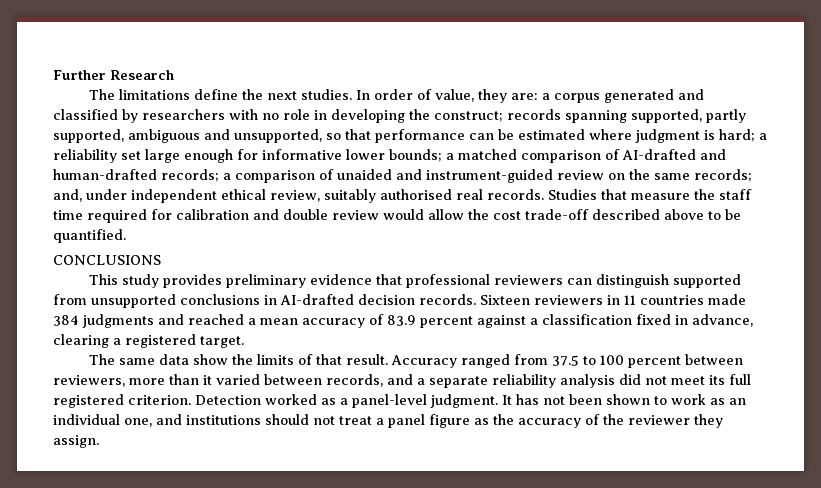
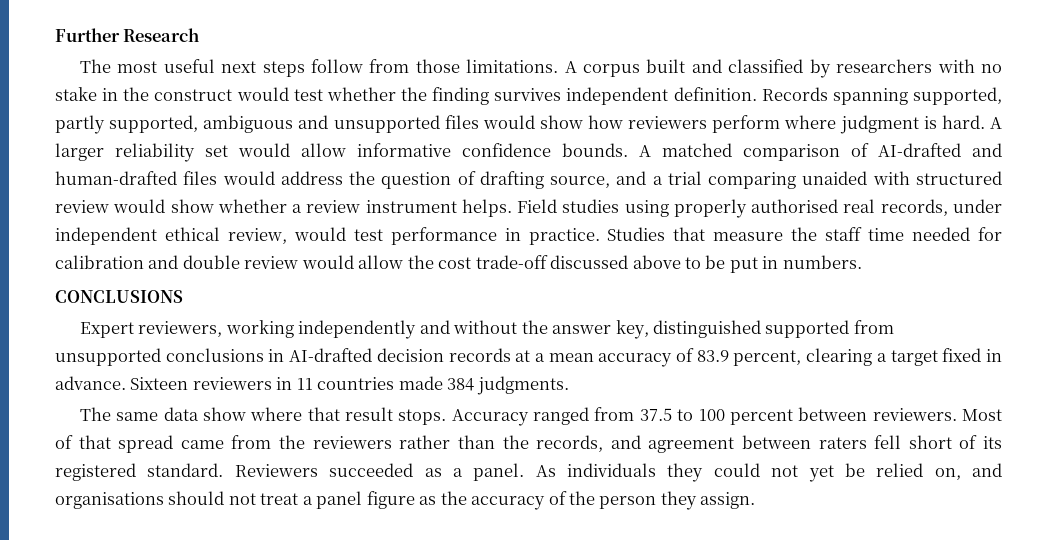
- The limitations define the next studies. In order of value, they are: a corpus generated and classified by researchers with no role in developing the construct; records spanning supported, partly supported, ambiguous and unsupported, so that performance can be estimated where judgment is hard; a reliability set large enough for informative lower bounds; a matched comparison of AI-drafted and human-drafted records; a comparison of unaided and instrument-guided review on the same records; and, under independent ethical review, suitably authorised real records.
+ The most useful next steps follow from those limitations. A corpus built and classified by researchers with no stake in the construct would test whether the finding survives independent definition. Records spanning supported, partly supported, ambiguous and unsupported files would show how reviewers perform where judgment is hard. A larger reliability set would allow informative confidence bounds. A matched comparison of AI-drafted and human-drafted files would address the question of drafting source, and a trial comparing unaided with structured review would show whether a review instrument helps. Field studies using properly authorised real records, under independent ethical review, would test performance in practice.
- Studies that measure the staff time required for calibration and double review would allow the cost trade-off described above to be quantified.
+ Studies that measure the staff time needed for calibration and double review would allow the cost trade-off discussed above to be put in numbers.
  CONCLUSIONS
- This study provides preliminary evidence that professional reviewers can distinguish supported from unsupported conclusions in AI-drafted decision records.
+ Expert reviewers, working independently and without the answer key, distinguished supported from unsupported conclusions in AI-drafted decision records at a mean accuracy of 83.9 percent, clearing a target fixed in advance.
- Sixteen reviewers in 11 countries made 384 judgments and reached a mean accuracy of 83.9 percent against a classification fixed in advance, clearing a registered target.
+ Sixteen reviewers in 11 countries made 384 judgments.
- The same data show the limits of that result.
+ The same data show where that result stops.
- Accuracy ranged from 37.5 to 100 percent between reviewers, more than it varied between records, and a separate reliability analysis did not meet its full registered criterion. Detection worked as a panel-level judgment. It has not been shown to work as an individual one, and institutions should not treat a panel figure as the accuracy of the reviewer they assign.
+ Accuracy ranged from 37.5 to 100 percent between reviewers. Most of that spread came from the reviewers rather than the records, and agreement between raters fell short of its registered standard. Reviewers succeeded as a panel. As individuals they could not yet be relied on, and organisations should not treat a panel figure as the accuracy of the person they assign.

